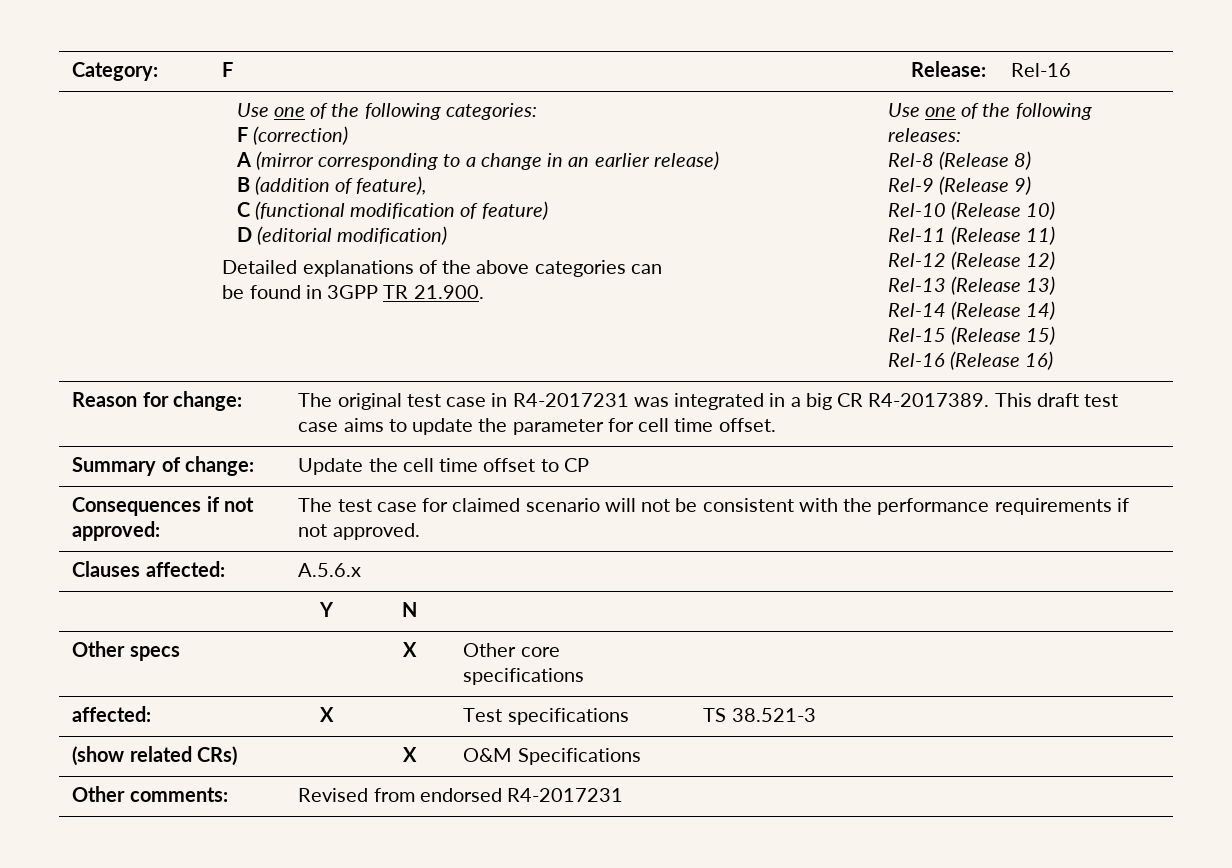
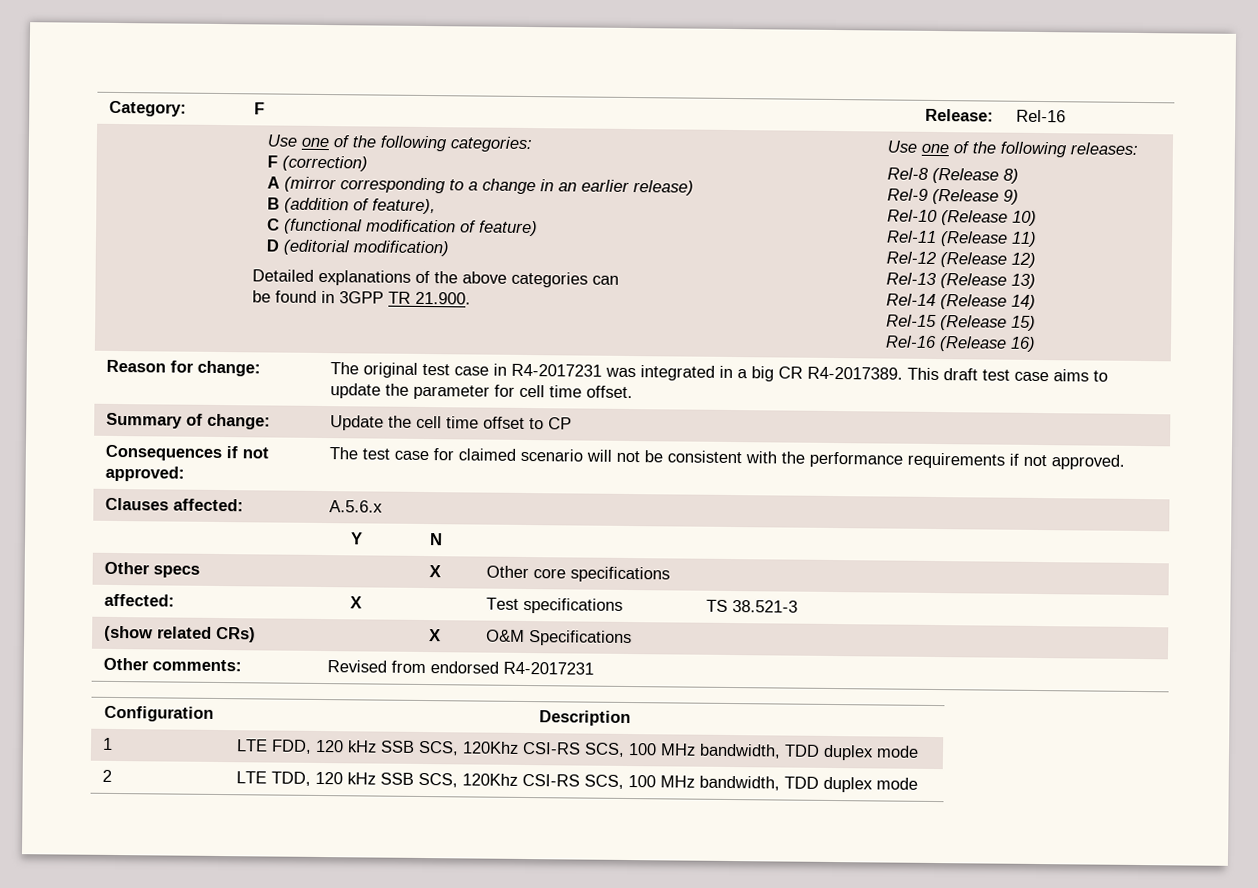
+ Configuration | Description
+ 1 | LTE FDD, 120 kHz SSB SCS, 120Khz CSI-RS SCS, 100 MHz bandwidth, TDD duplex mode
+ 2 | LTE TDD, 120 kHz SSB SCS, 120Khz CSI-RS SCS, 100 MHz bandwidth, TDD duplex mode

